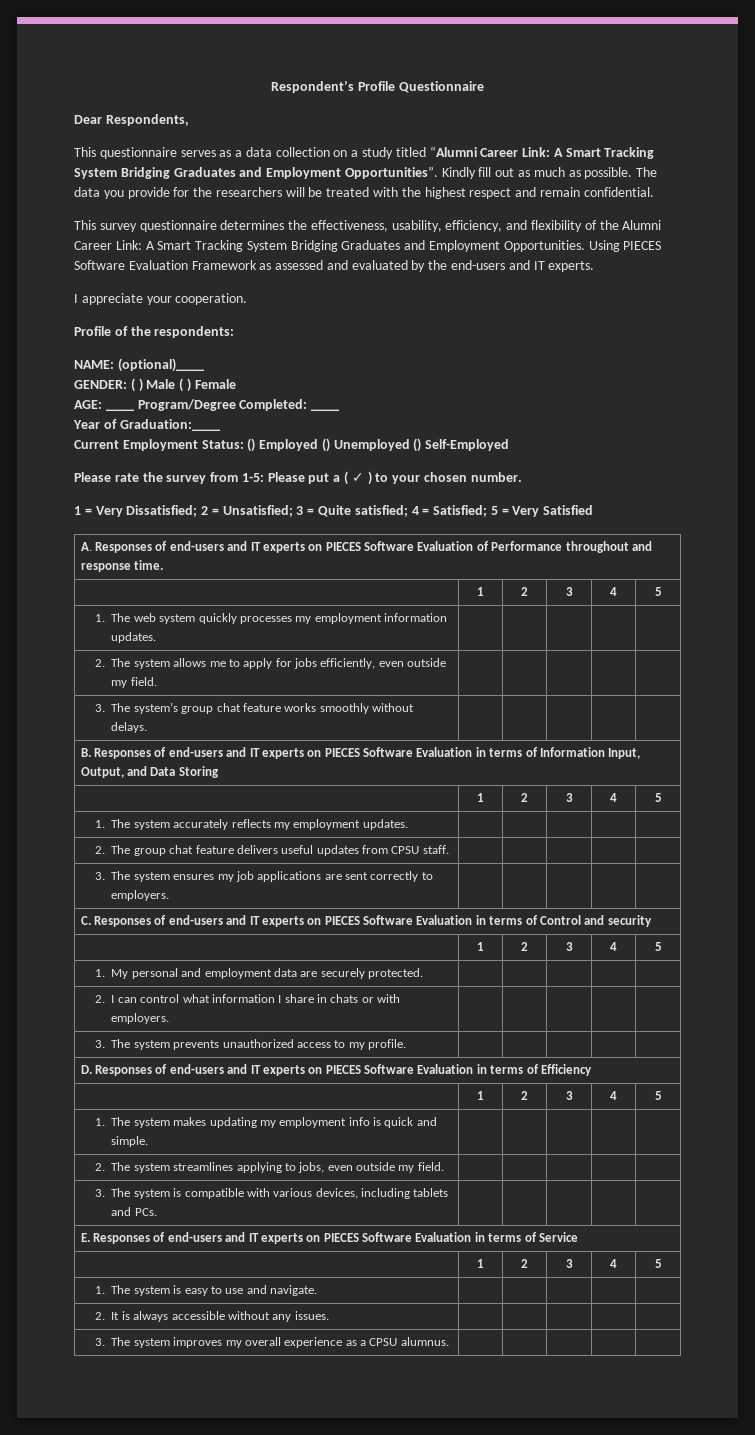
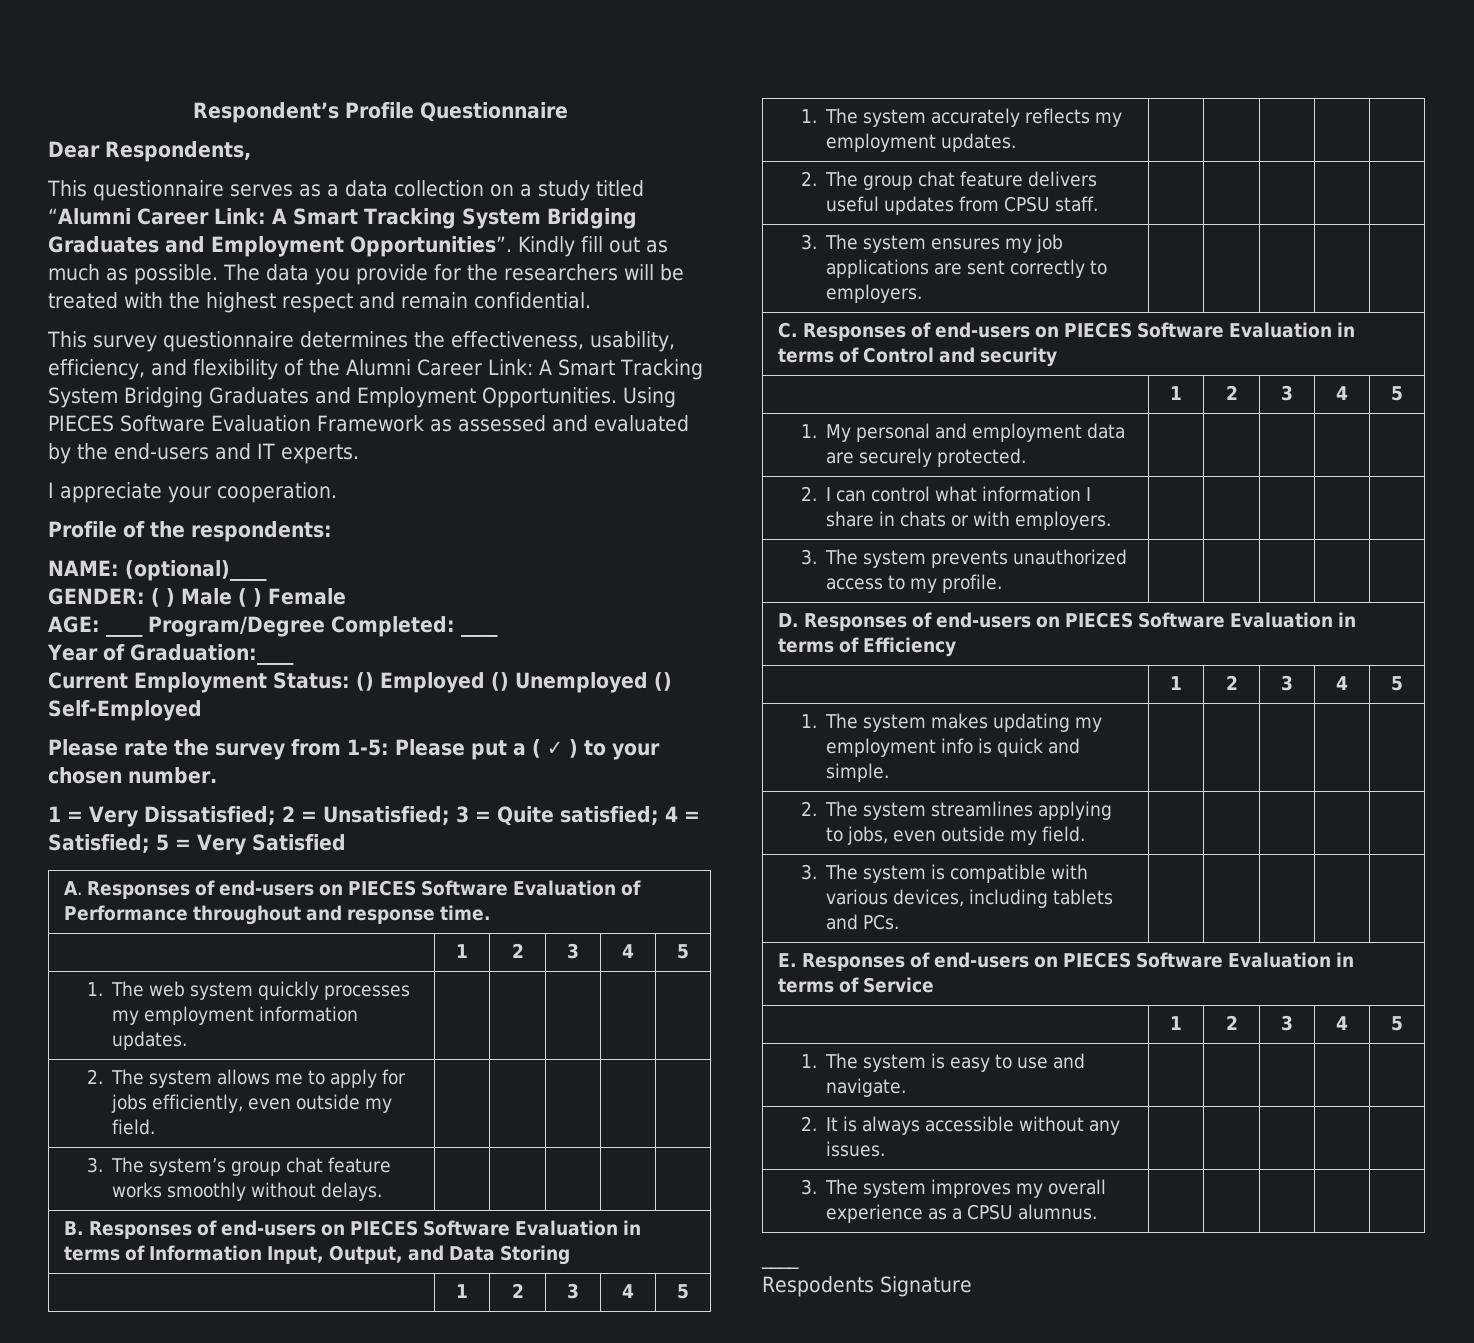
- A. Responses of end-users and IT experts on PIECES Software Evaluation of Performance throughout and response time.
+ A. Responses of end-users on PIECES Software Evaluation of Performance throughout and response time.
- B. Responses of end-users and IT experts on PIECES Software Evaluation in terms of Information Input, Output, and Data Storing
+ B. Responses of end-users on PIECES Software Evaluation in terms of Information Input, Output, and Data Storing
- C. Responses of end-users and IT experts on PIECES Software Evaluation in terms of Control and security
+ C. Responses of end-users on PIECES Software Evaluation in terms of Control and security
- D. Responses of end-users and IT experts on PIECES Software Evaluation in terms of Efficiency
+ D. Responses of end-users on PIECES Software Evaluation in terms of Efficiency
- E. Responses of end-users and IT experts on PIECES Software Evaluation in terms of Service
+ E. Responses of end-users on PIECES Software Evaluation in terms of Service
  3. The system improves my overall experience as a CPSU alumnus. | | | | |
+ ____
+ Respodents Signature

